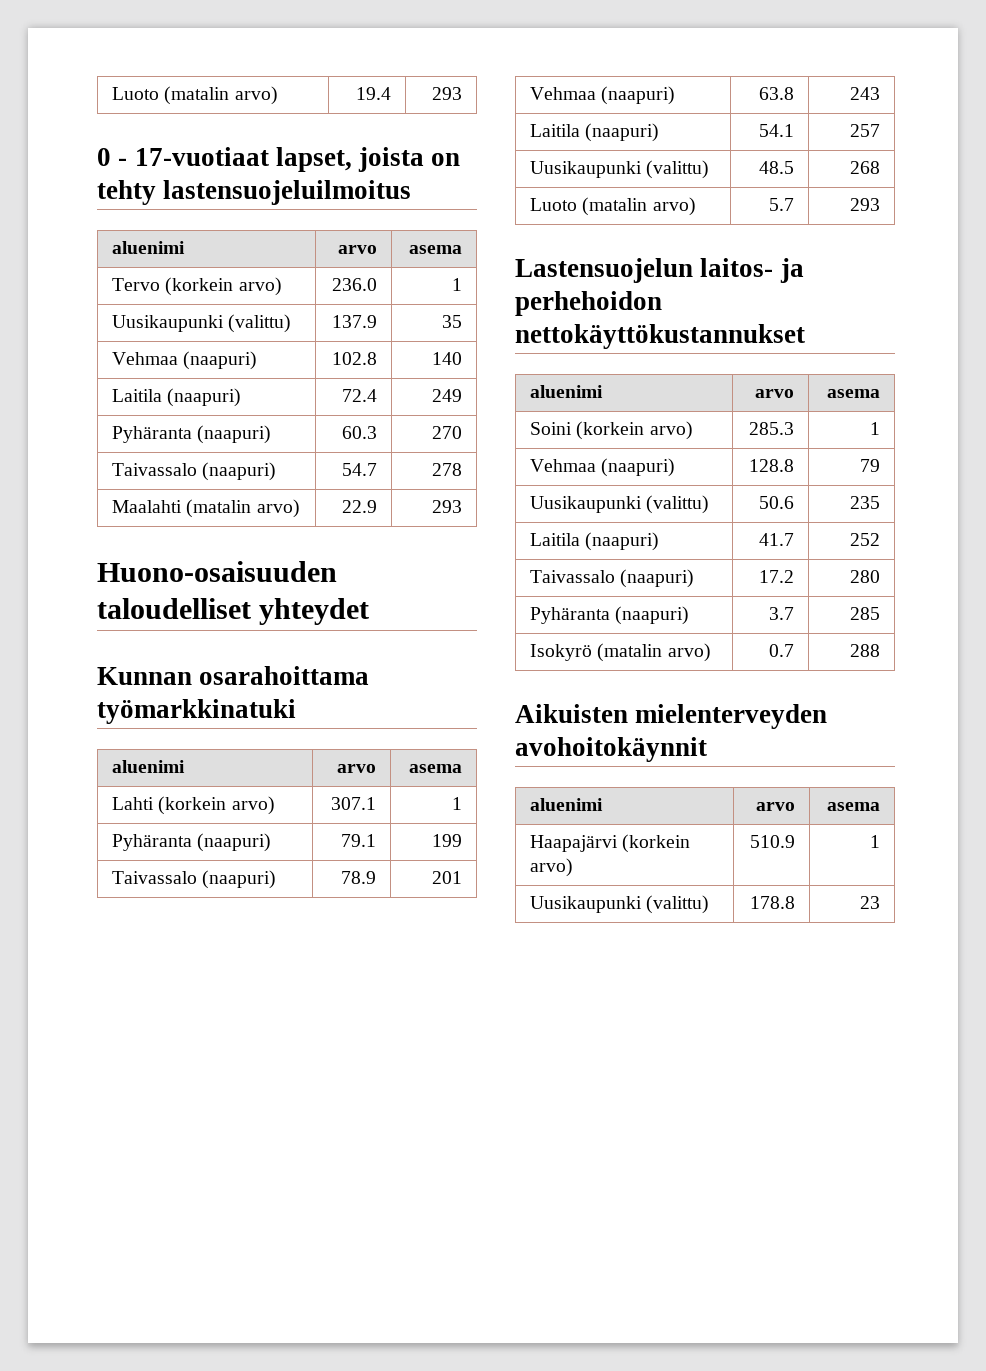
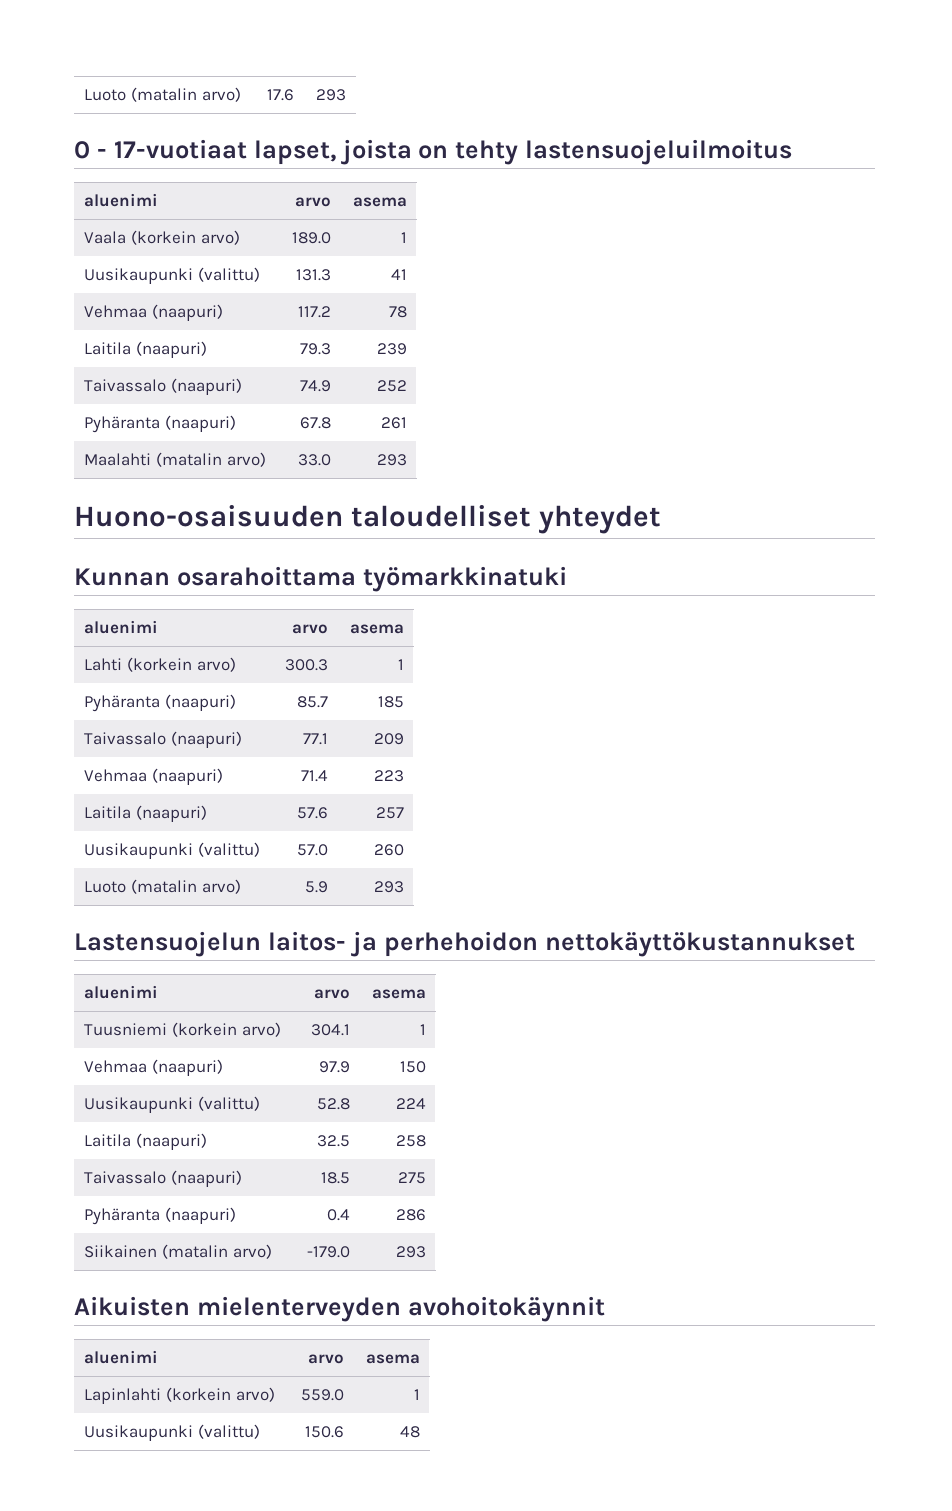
- Luoto (matalin arvo) | 19.4 | 293
+ Luoto (matalin arvo) | 17.6 | 293
- Tervo (korkein arvo) | 236.0 | 1
- Uusikaupunki (valittu) | 137.9 | 35
- Vehmaa (naapuri) | 102.8 | 140
- Laitila (naapuri) | 72.4 | 249
- Pyhäranta (naapuri) | 60.3 | 270
- Taivassalo (naapuri) | 54.7 | 278
+ Vaala (korkein arvo) | 189.0 | 1
+ Uusikaupunki (valittu) | 131.3 | 41
+ Vehmaa (naapuri) | 117.2 | 78
+ Laitila (naapuri) | 79.3 | 239
+ Taivassalo (naapuri) | 74.9 | 252
+ Pyhäranta (naapuri) | 67.8 | 261
- Maalahti (matalin arvo) | 22.9 | 293
+ Maalahti (matalin arvo) | 33.0 | 293
- Lahti (korkein arvo) | 307.1 | 1
+ Lahti (korkein arvo) | 300.3 | 1
- Pyhäranta (naapuri) | 79.1 | 199
- Taivassalo (naapuri) | 78.9 | 201
- Vehmaa (naapuri) | 63.8 | 243
- Laitila (naapuri) | 54.1 | 257
+ Pyhäranta (naapuri) | 85.7 | 185
+ Taivassalo (naapuri) | 77.1 | 209
+ Vehmaa (naapuri) | 71.4 | 223
+ Laitila (naapuri) | 57.6 | 257
- Uusikaupunki (valittu) | 48.5 | 268
- Luoto (matalin arvo) | 5.7 | 293
+ Uusikaupunki (valittu) | 57.0 | 260
+ Luoto (matalin arvo) | 5.9 | 293
- Soini (korkein arvo) | 285.3 | 1
+ Tuusniemi (korkein arvo) | 304.1 | 1
- Vehmaa (naapuri) | 128.8 | 79
- Uusikaupunki (valittu) | 50.6 | 235
- Laitila (naapuri) | 41.7 | 252
- Taivassalo (naapuri) | 17.2 | 280
- Pyhäranta (naapuri) | 3.7 | 285
- Isokyrö (matalin arvo) | 0.7 | 288
+ Vehmaa (naapuri) | 97.9 | 150
+ Uusikaupunki (valittu) | 52.8 | 224
+ Laitila (naapuri) | 32.5 | 258
+ Taivassalo (naapuri) | 18.5 | 275
+ Pyhäranta (naapuri) | 0.4 | 286
+ Siikainen (matalin arvo) | -179.0 | 293
- Haapajärvi (korkein arvo) | 510.9 | 1
- Uusikaupunki (valittu) | 178.8 | 23
+ Lapinlahti (korkein arvo) | 559.0 | 1
+ Uusikaupunki (valittu) | 150.6 | 48

